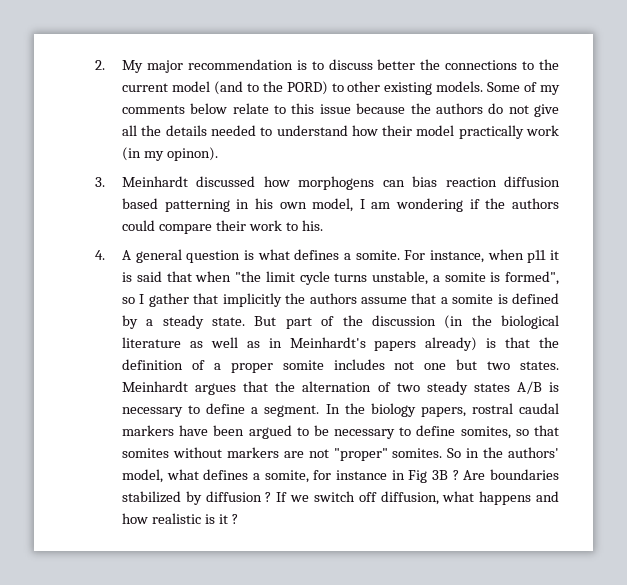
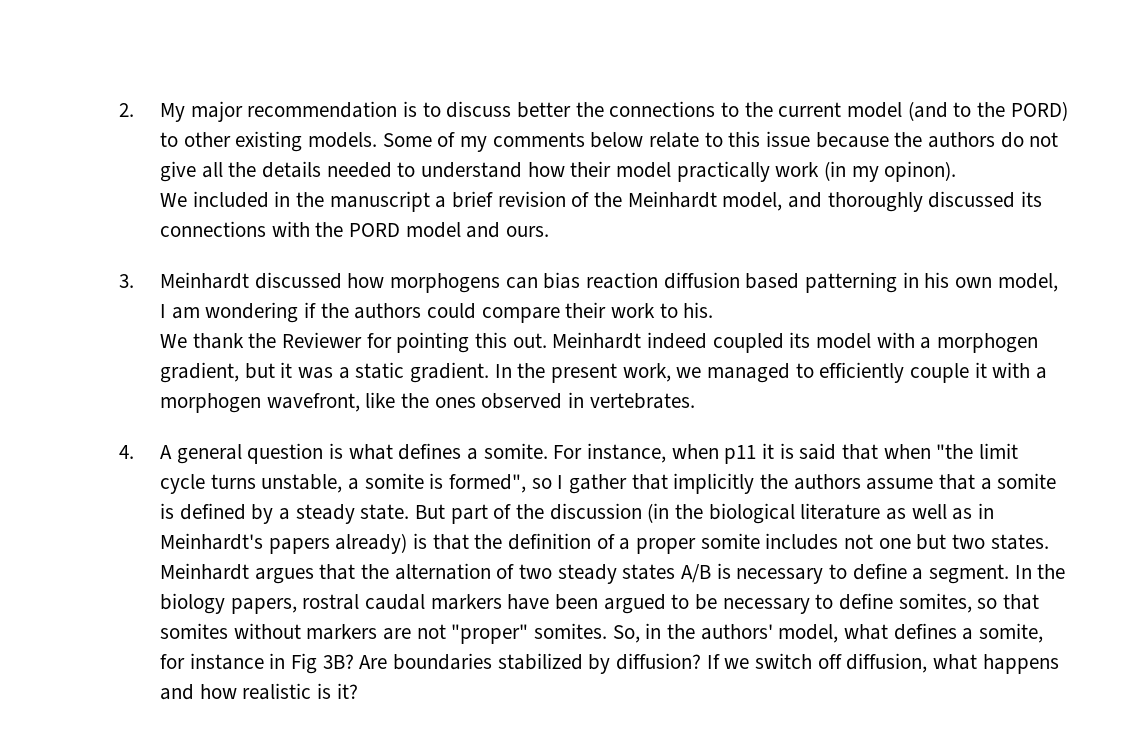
+ We included in the manuscript a brief revision of the Meinhardt model, and thoroughly discussed its connections with the PORD model and ours.
+ We thank the Reviewer for pointing this out. Meinhardt indeed coupled its model with a morphogen gradient, but it was a static gradient. In the present work, we managed to efficiently couple it with a morphogen wavefront, like the ones observed in vertebrates.
- So in the authors' model, what defines a somite, for instance in Fig 3B ?
+ So, in the authors' model, what defines a somite, for instance in Fig 3B?
- Are boundaries stabilized by diffusion ?
+ Are boundaries stabilized by diffusion?
- If we switch off diffusion, what happens and how realistic is it ?
+ If we switch off diffusion, what happens and how realistic is it?

